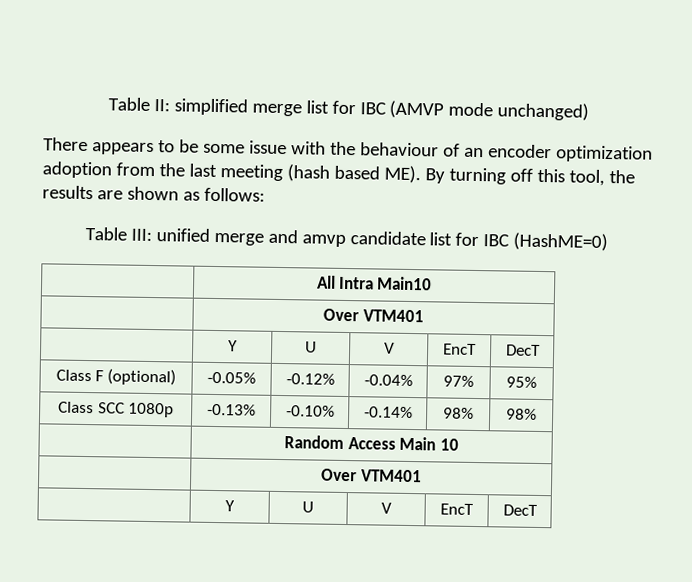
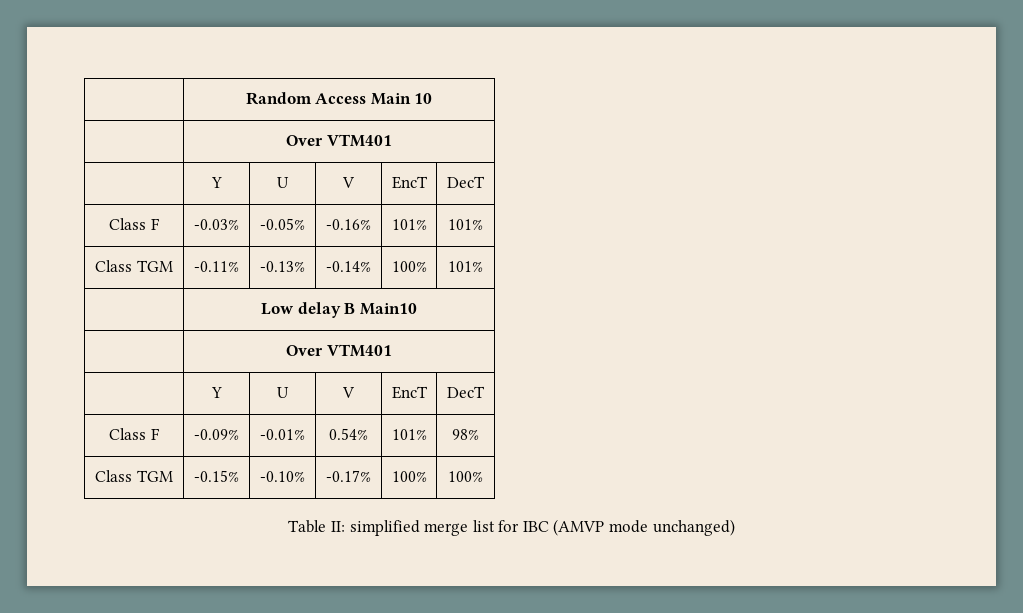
- Table II: simplified merge list for IBC (AMVP mode unchanged)
- There appears to be some issue with the behaviour of an encoder optimization adoption from the last meeting (hash based ME). By turning off this tool, the results are shown as follows:
- Table III: unified merge and amvp candidate list for IBC (HashME=0)
- | All Intra Main10
- | Over VTM401
- | Y | U | V | EncT | DecT
- Class F (optional) | -0.05% | -0.12% | -0.04% | 97% | 95%
- Class SCC 1080p | -0.13% | -0.10% | -0.14% | 98% | 98%
+ Class F | -0.03% | -0.05% | -0.16% | 101% | 101%
+ Class TGM | -0.11% | -0.13% | -0.14% | 100% | 101%
+ | Low delay B Main10
+ | Over VTM401
+ | Y | U | V | EncT | DecT
+ Class F | -0.09% | -0.01% | 0.54% | 101% | 98%
+ Class TGM | -0.15% | -0.10% | -0.17% | 100% | 100%
+ Table II: simplified merge list for IBC (AMVP mode unchanged)

